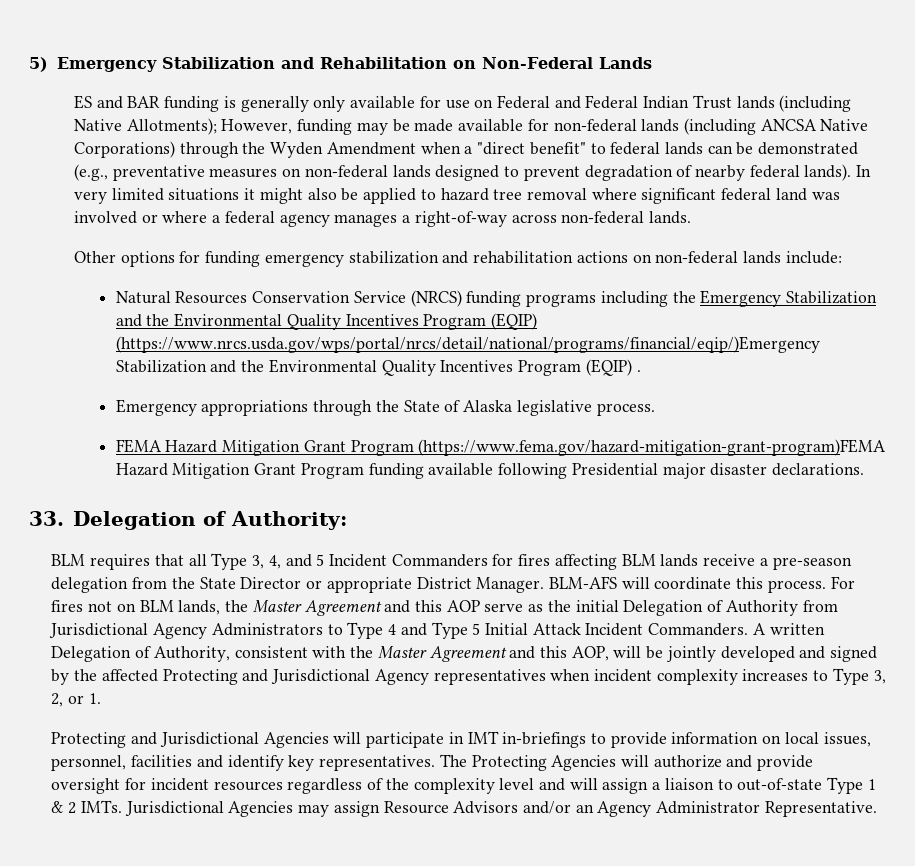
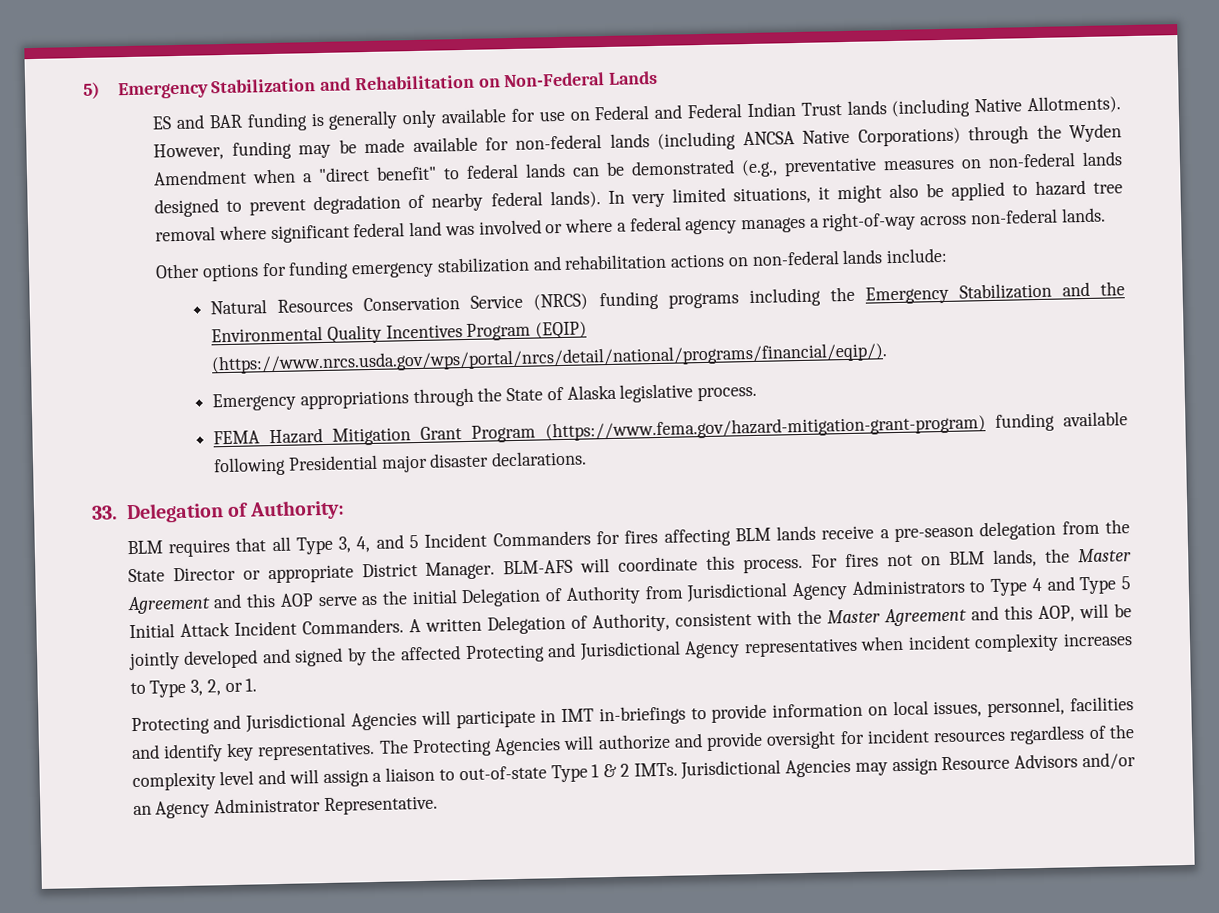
- ES and BAR funding is generally only available for use on Federal and Federal Indian Trust lands (including Native Allotments); However, funding may be made available for non-federal lands (including ANCSA Native Corporations) through the Wyden Amendment when a "direct benefit" to federal lands can be demonstrated (e.g., preventative measures on non-federal lands designed to prevent degradation of nearby federal lands).
+ ES and BAR funding is generally only available for use on Federal and Federal Indian Trust lands (including Native Allotments). However, funding may be made available for non-federal lands (including ANCSA Native Corporations) through the Wyden Amendment when a "direct benefit" to federal lands can be demonstrated (e.g., preventative measures on non-federal lands designed to prevent degradation of nearby federal lands).
- In very limited situations it might also be applied to hazard tree removal where significant federal land was involved or where a federal agency manages a right-of-way across non-federal lands.
+ In very limited situations, it might also be applied to hazard tree removal where significant federal land was involved or where a federal agency manages a right-of-way across non-federal lands.
- Natural Resources Conservation Service (NRCS) funding programs including the Emergency Stabilization and the Environmental Quality Incentives Program (EQIP) (https://www.nrcs.usda.gov/wps/portal/nrcs/detail/national/programs/financial/eqip/)Emergency Stabilization and the Environmental Quality Incentives Program (EQIP) .
+ Natural Resources Conservation Service (NRCS) funding programs including the Emergency Stabilization and the Environmental Quality Incentives Program (EQIP) (https://www.nrcs.usda.gov/wps/portal/nrcs/detail/national/programs/financial/eqip/).
- FEMA Hazard Mitigation Grant Program (https://www.fema.gov/hazard-mitigation-grant-program)FEMA Hazard Mitigation Grant Program funding available following Presidential major disaster declarations.
+ FEMA Hazard Mitigation Grant Program (https://www.fema.gov/hazard-mitigation-grant-program) funding available following Presidential major disaster declarations.

